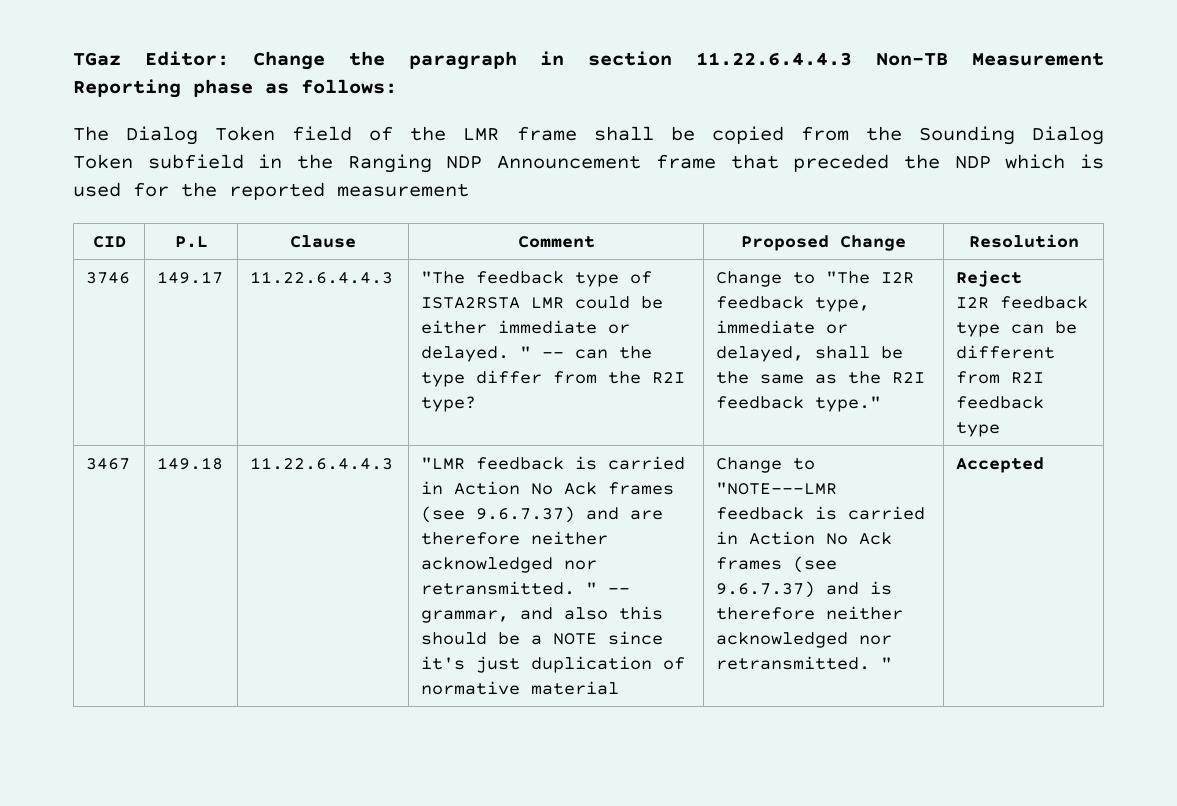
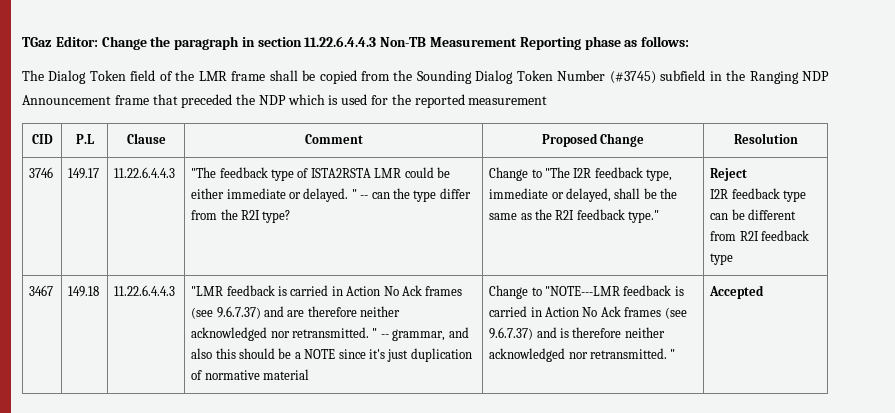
- The Dialog Token field of the LMR frame shall be copied from the Sounding Dialog Token subfield in the Ranging NDP Announcement frame that preceded the NDP which is used for the reported measurement
+ The Dialog Token field of the LMR frame shall be copied from the Sounding Dialog Token Number (#3745) subfield in the Ranging NDP Announcement frame that preceded the NDP which is used for the reported measurement

